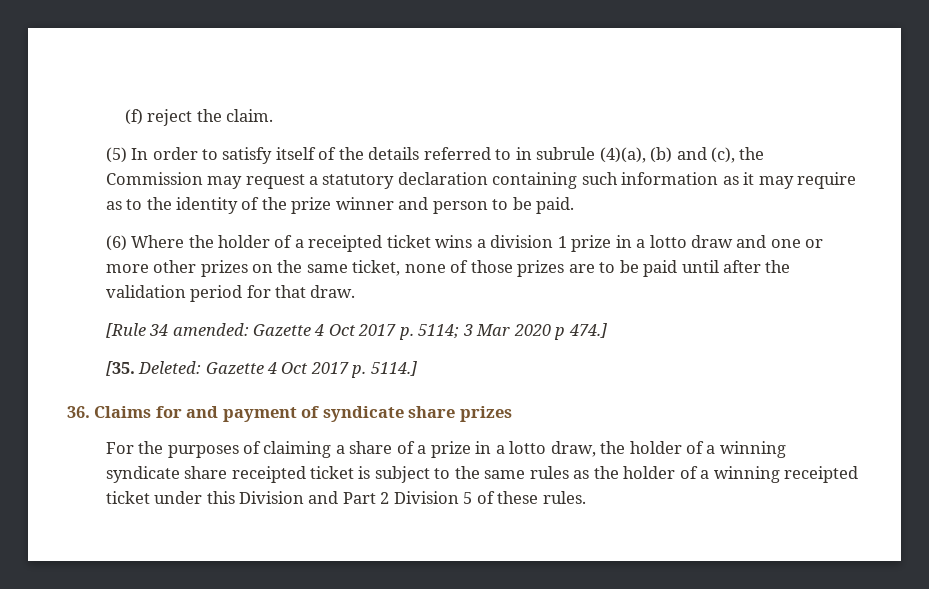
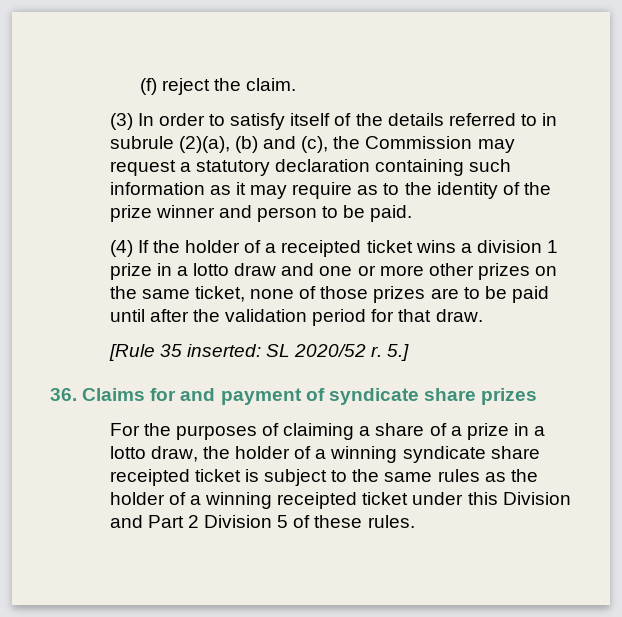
- (5) In order to satisfy itself of the details referred to in subrule (4)(a), (b) and (c), the Commission may request a statutory declaration containing such information as it may require as to the identity of the prize winner and person to be paid.
+ (3) In order to satisfy itself of the details referred to in subrule (2)(a), (b) and (c), the Commission may request a statutory declaration containing such information as it may require as to the identity of the prize winner and person to be paid.
- (6) Where the holder of a receipted ticket wins a division 1 prize in a lotto draw and one or more other prizes on the same ticket, none of those prizes are to be paid until after the validation period for that draw.
+ (4) If the holder of a receipted ticket wins a division 1 prize in a lotto draw and one or more other prizes on the same ticket, none of those prizes are to be paid until after the validation period for that draw.
- [Rule 34 amended: Gazette 4 Oct 2017 p. 5114; 3 Mar 2020 p 474.]
- [35. Deleted: Gazette 4 Oct 2017 p. 5114.]
+ [Rule 35 inserted: SL 2020/52 r. 5.]

